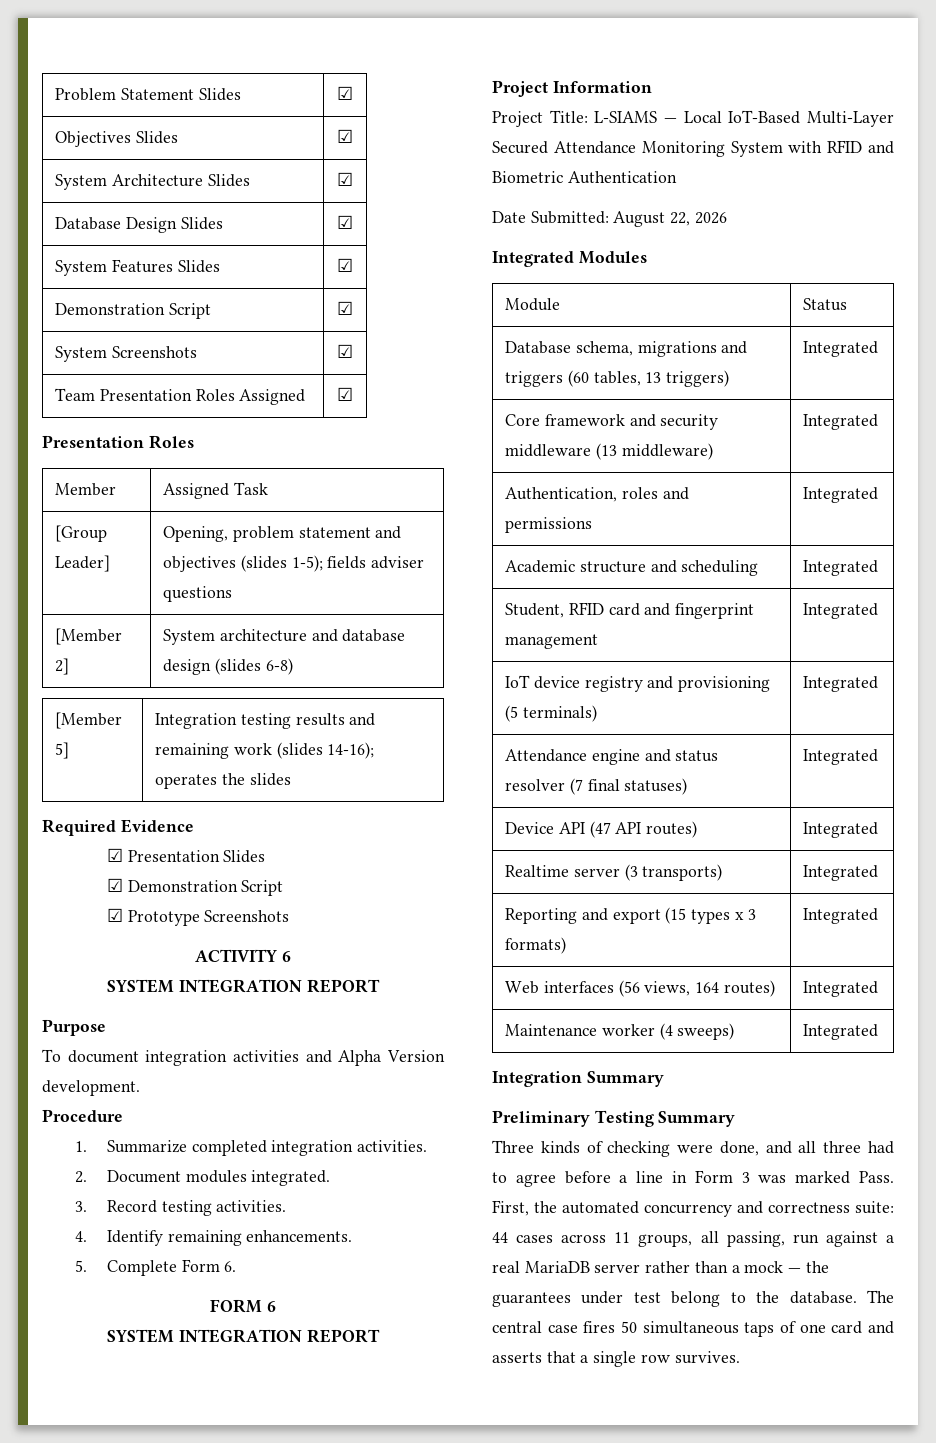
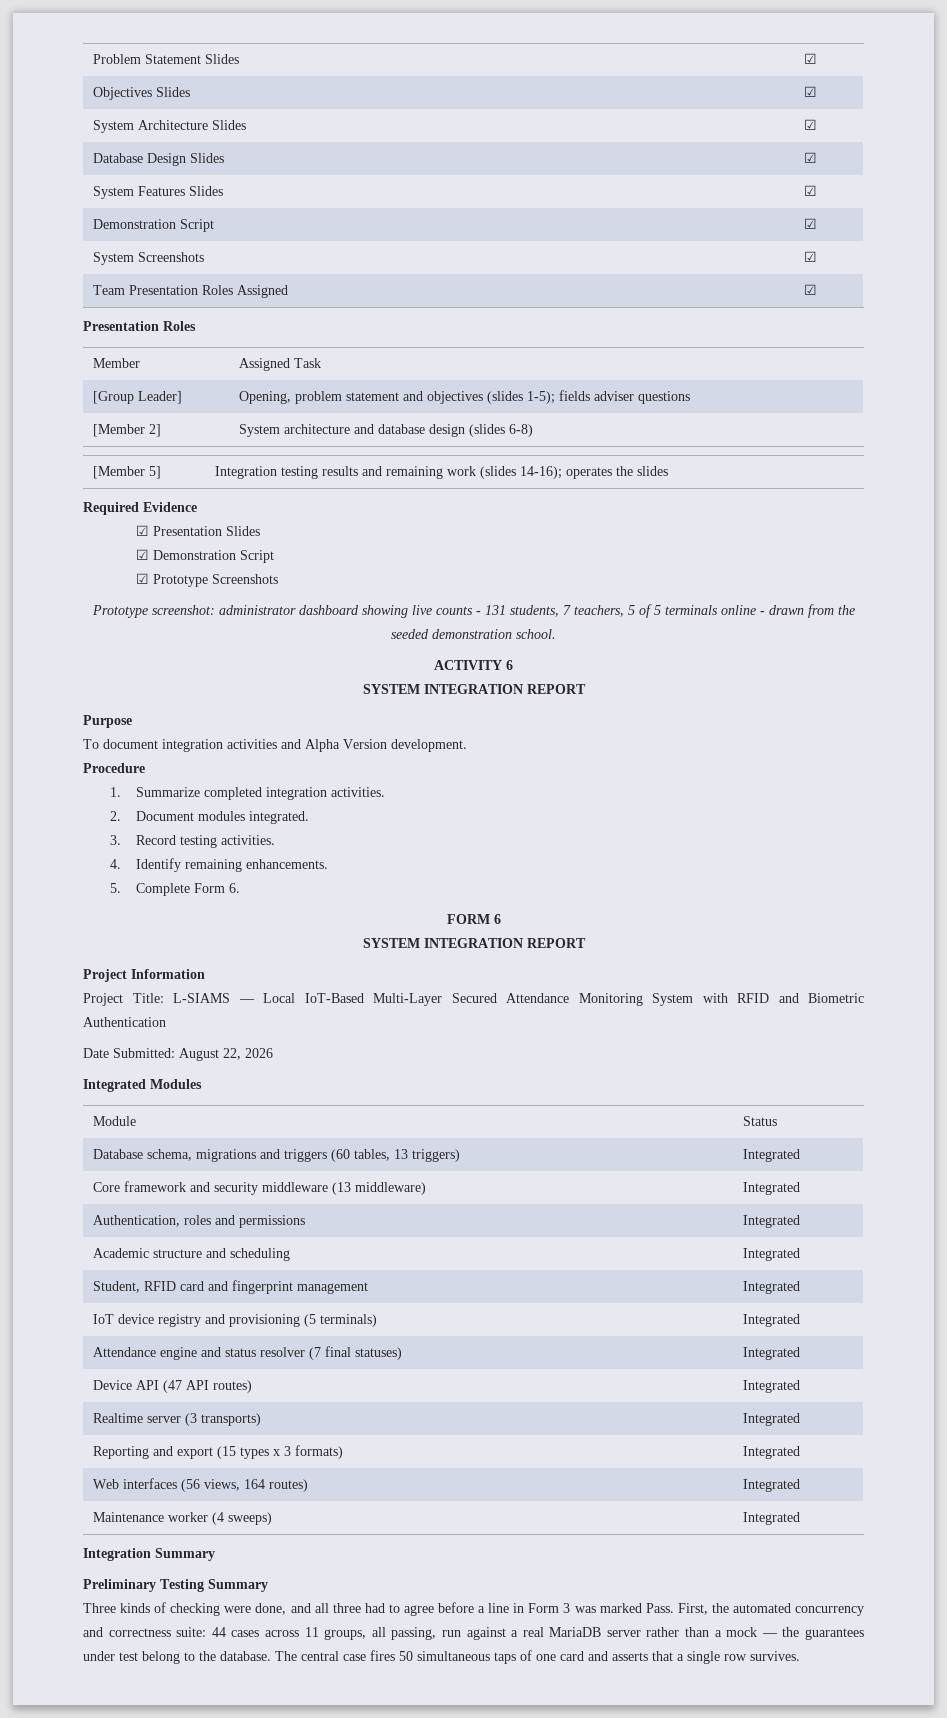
+ Prototype screenshot: administrator dashboard showing live counts - 131 students, 7 teachers, 5 of 5 terminals online - drawn from the seeded demonstration school.

